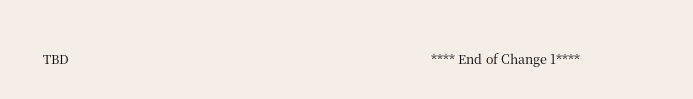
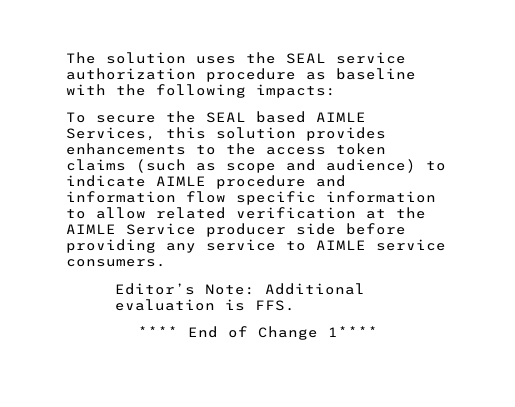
- TBD
+ The solution uses the SEAL service authorization procedure as baseline with the following impacts:
+ To secure the SEAL based AIMLE Services, this solution provides enhancements to the access token claims (such as scope and audience) to indicate AIMLE procedure and information flow specific information to allow related verification at the AIMLE Service producer side before providing any service to AIMLE service consumers.
+ Editor’s Note: Additional evaluation is FFS.

